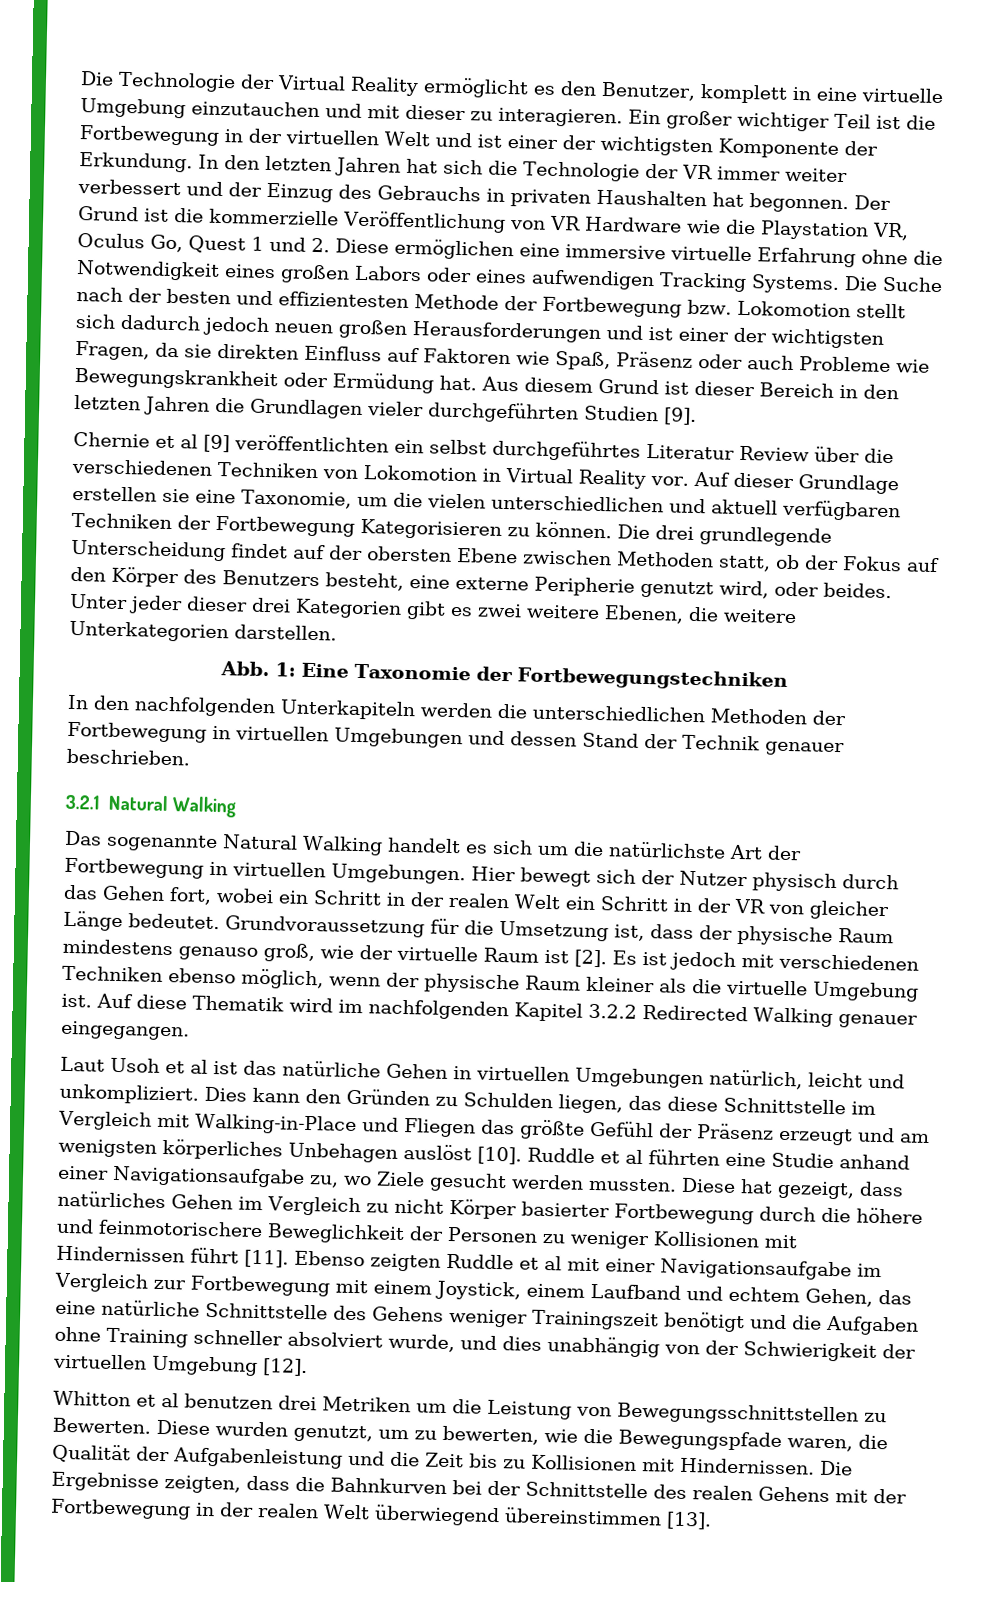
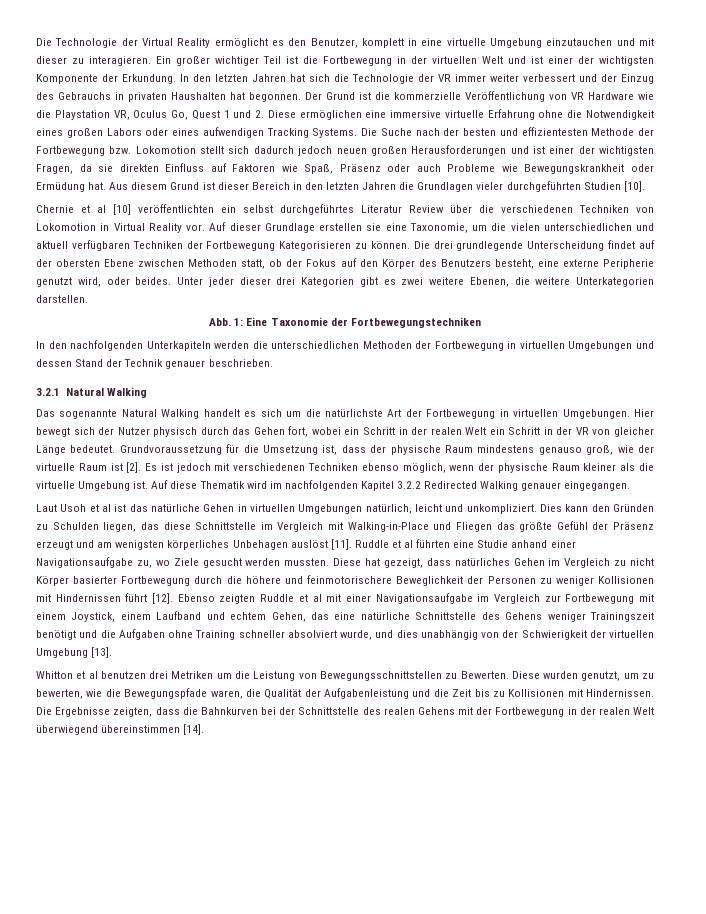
- Aus diesem Grund ist dieser Bereich in den letzten Jahren die Grundlagen vieler durchgeführten Studien [9].
+ Aus diesem Grund ist dieser Bereich in den letzten Jahren die Grundlagen vieler durchgeführten Studien [10].
- Chernie et al [9] veröffentlichten ein selbst durchgeführtes Literatur Review über die verschiedenen Techniken von Lokomotion in Virtual Reality vor.
+ Chernie et al [10] veröffentlichten ein selbst durchgeführtes Literatur Review über die verschiedenen Techniken von Lokomotion in Virtual Reality vor.
- Dies kann den Gründen zu Schulden liegen, das diese Schnittstelle im Vergleich mit Walking-in-Place und Fliegen das größte Gefühl der Präsenz erzeugt und am wenigsten körperliches Unbehagen auslöst [10].
+ Dies kann den Gründen zu Schulden liegen, das diese Schnittstelle im Vergleich mit Walking-in-Place und Fliegen das größte Gefühl der Präsenz erzeugt und am wenigsten körperliches Unbehagen auslöst [11].
- Diese hat gezeigt, dass natürliches Gehen im Vergleich zu nicht Körper basierter Fortbewegung durch die höhere und feinmotorischere Beweglichkeit der Personen zu weniger Kollisionen mit Hindernissen führt [11].
+ Diese hat gezeigt, dass natürliches Gehen im Vergleich zu nicht Körper basierter Fortbewegung durch die höhere und feinmotorischere Beweglichkeit der Personen zu weniger Kollisionen mit Hindernissen führt [12].
- Ebenso zeigten Ruddle et al mit einer Navigationsaufgabe im Vergleich zur Fortbewegung mit einem Joystick, einem Laufband und echtem Gehen, das eine natürliche Schnittstelle des Gehens weniger Trainingszeit benötigt und die Aufgaben ohne Training schneller absolviert wurde, und dies unabhängig von der Schwierigkeit der virtuellen Umgebung [12].
+ Ebenso zeigten Ruddle et al mit einer Navigationsaufgabe im Vergleich zur Fortbewegung mit einem Joystick, einem Laufband und echtem Gehen, das eine natürliche Schnittstelle des Gehens weniger Trainingszeit benötigt und die Aufgaben ohne Training schneller absolviert wurde, und dies unabhängig von der Schwierigkeit der virtuellen Umgebung [13].
- Die Ergebnisse zeigten, dass die Bahnkurven bei der Schnittstelle des realen Gehens mit der Fortbewegung in der realen Welt überwiegend übereinstimmen [13].
+ Die Ergebnisse zeigten, dass die Bahnkurven bei der Schnittstelle des realen Gehens mit der Fortbewegung in der realen Welt überwiegend übereinstimmen [14].

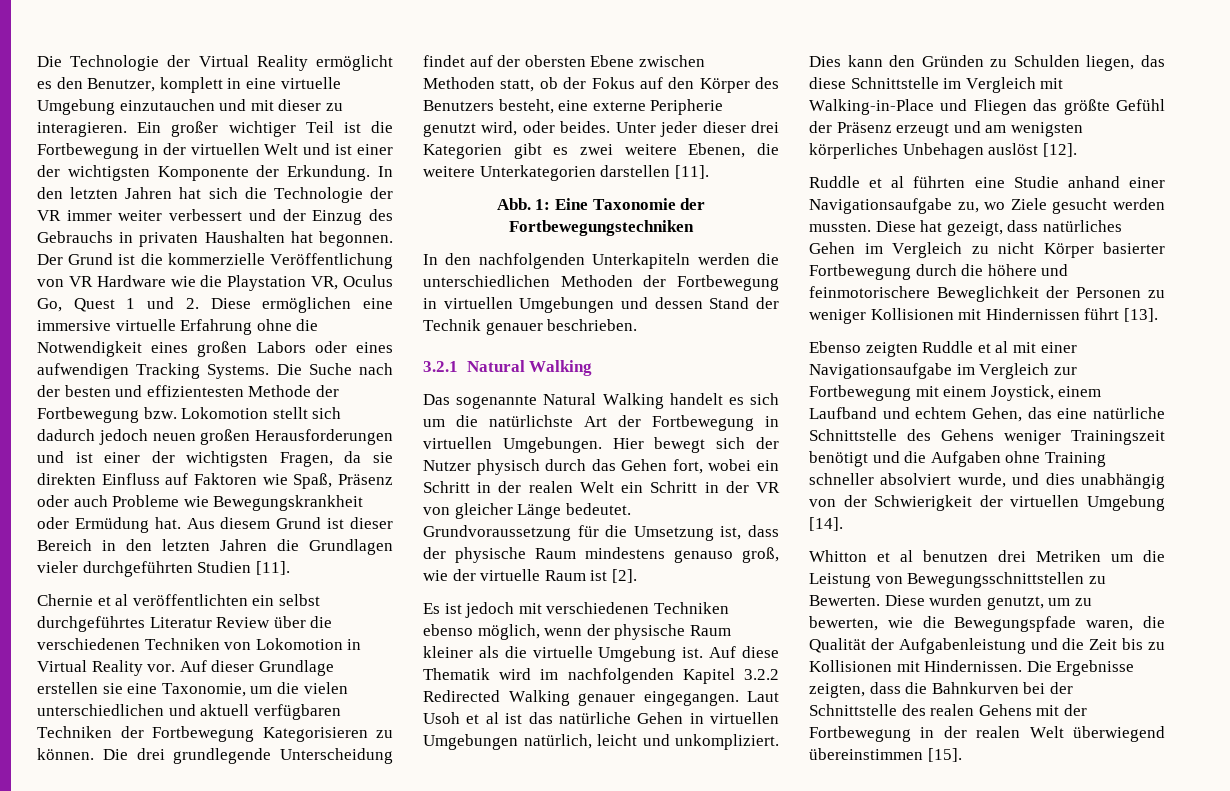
- Aus diesem Grund ist dieser Bereich in den letzten Jahren die Grundlagen vieler durchgeführten Studien [10].
+ Aus diesem Grund ist dieser Bereich in den letzten Jahren die Grundlagen vieler durchgeführten Studien [11].
- Chernie et al [10] veröffentlichten ein selbst durchgeführtes Literatur Review über die verschiedenen Techniken von Lokomotion in Virtual Reality vor.
+ Chernie et al veröffentlichten ein selbst durchgeführtes Literatur Review über die verschiedenen Techniken von Lokomotion in Virtual Reality vor.
- Unter jeder dieser drei Kategorien gibt es zwei weitere Ebenen, die weitere Unterkategorien darstellen.
+ Unter jeder dieser drei Kategorien gibt es zwei weitere Ebenen, die weitere Unterkategorien darstellen [11].
- Grundvoraussetzung für die Umsetzung ist, dass der physische Raum mindestens genauso groß, wie der virtuelle Raum ist [2]. Es ist jedoch mit verschiedenen Techniken ebenso möglich, wenn der physische Raum kleiner als die virtuelle Umgebung ist.
+ Grundvoraussetzung für die Umsetzung ist, dass der physische Raum mindestens genauso groß, wie der virtuelle Raum ist [2].
+ Es ist jedoch mit verschiedenen Techniken ebenso möglich, wenn der physische Raum kleiner als die virtuelle Umgebung ist.
- Auf diese Thematik wird im nachfolgenden Kapitel 3.2.2 Redirected Walking genauer eingegangen.
- Laut Usoh et al ist das natürliche Gehen in virtuellen Umgebungen natürlich, leicht und unkompliziert.
+ Auf diese Thematik wird im nachfolgenden Kapitel 3.2.2 Redirected Walking genauer eingegangen. Laut Usoh et al ist das natürliche Gehen in virtuellen Umgebungen natürlich, leicht und unkompliziert.
- Dies kann den Gründen zu Schulden liegen, das diese Schnittstelle im Vergleich mit Walking-in-Place und Fliegen das größte Gefühl der Präsenz erzeugt und am wenigsten körperliches Unbehagen auslöst [11]. Ruddle et al führten eine Studie anhand einer Navigationsaufgabe zu, wo Ziele gesucht werden mussten.
+ Dies kann den Gründen zu Schulden liegen, das diese Schnittstelle im Vergleich mit Walking-in-Place und Fliegen das größte Gefühl der Präsenz erzeugt und am wenigsten körperliches Unbehagen auslöst [12].
+ Ruddle et al führten eine Studie anhand einer Navigationsaufgabe zu, wo Ziele gesucht werden mussten.
- Diese hat gezeigt, dass natürliches Gehen im Vergleich zu nicht Körper basierter Fortbewegung durch die höhere und feinmotorischere Beweglichkeit der Personen zu weniger Kollisionen mit Hindernissen führt [12]. Ebenso zeigten Ruddle et al mit einer Navigationsaufgabe im Vergleich zur Fortbewegung mit einem Joystick, einem Laufband und echtem Gehen, das eine natürliche Schnittstelle des Gehens weniger Trainingszeit benötigt und die Aufgaben ohne Training schneller absolviert wurde, und dies unabhängig von der Schwierigkeit der virtuellen Umgebung [13].
+ Diese hat gezeigt, dass natürliches Gehen im Vergleich zu nicht Körper basierter Fortbewegung durch die höhere und feinmotorischere Beweglichkeit der Personen zu weniger Kollisionen mit Hindernissen führt [13].
+ Ebenso zeigten Ruddle et al mit einer Navigationsaufgabe im Vergleich zur Fortbewegung mit einem Joystick, einem Laufband und echtem Gehen, das eine natürliche Schnittstelle des Gehens weniger Trainingszeit benötigt und die Aufgaben ohne Training schneller absolviert wurde, und dies unabhängig von der Schwierigkeit der virtuellen Umgebung [14].
- Die Ergebnisse zeigten, dass die Bahnkurven bei der Schnittstelle des realen Gehens mit der Fortbewegung in der realen Welt überwiegend übereinstimmen [14].
+ Die Ergebnisse zeigten, dass die Bahnkurven bei der Schnittstelle des realen Gehens mit der Fortbewegung in der realen Welt überwiegend übereinstimmen [15].

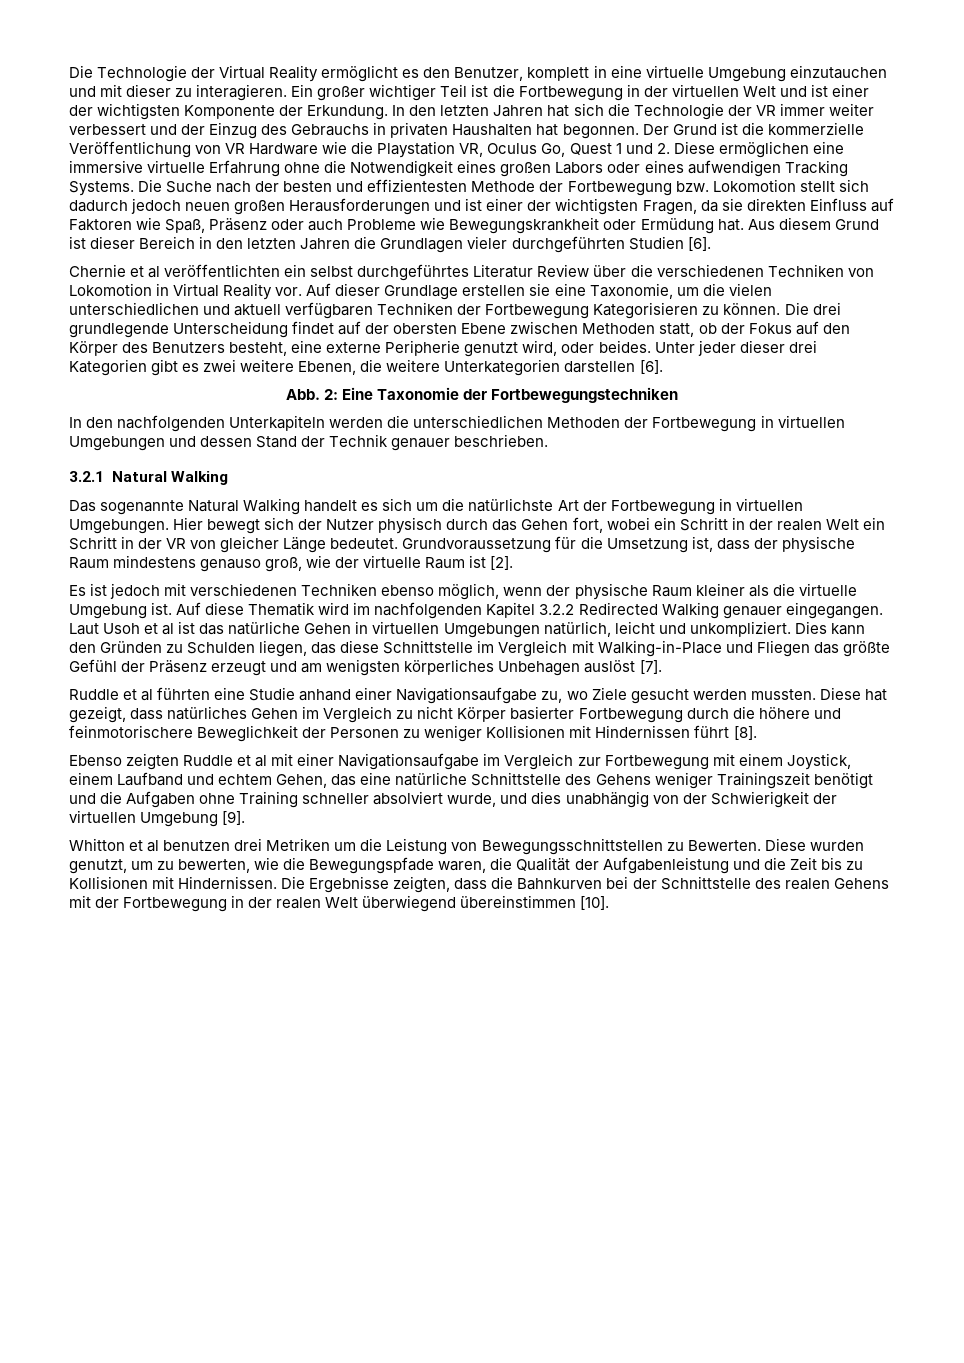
- Aus diesem Grund ist dieser Bereich in den letzten Jahren die Grundlagen vieler durchgeführten Studien [11].
+ Aus diesem Grund ist dieser Bereich in den letzten Jahren die Grundlagen vieler durchgeführten Studien [6].
- Unter jeder dieser drei Kategorien gibt es zwei weitere Ebenen, die weitere Unterkategorien darstellen [11].
+ Unter jeder dieser drei Kategorien gibt es zwei weitere Ebenen, die weitere Unterkategorien darstellen [6].
- Abb. 1: Eine Taxonomie der Fortbewegungstechniken
+ Abb. 2: Eine Taxonomie der Fortbewegungstechniken
- Dies kann den Gründen zu Schulden liegen, das diese Schnittstelle im Vergleich mit Walking-in-Place und Fliegen das größte Gefühl der Präsenz erzeugt und am wenigsten körperliches Unbehagen auslöst [12].
+ Dies kann den Gründen zu Schulden liegen, das diese Schnittstelle im Vergleich mit Walking-in-Place und Fliegen das größte Gefühl der Präsenz erzeugt und am wenigsten körperliches Unbehagen auslöst [7].
- Diese hat gezeigt, dass natürliches Gehen im Vergleich zu nicht Körper basierter Fortbewegung durch die höhere und feinmotorischere Beweglichkeit der Personen zu weniger Kollisionen mit Hindernissen führt [13].
+ Diese hat gezeigt, dass natürliches Gehen im Vergleich zu nicht Körper basierter Fortbewegung durch die höhere und feinmotorischere Beweglichkeit der Personen zu weniger Kollisionen mit Hindernissen führt [8].
- Ebenso zeigten Ruddle et al mit einer Navigationsaufgabe im Vergleich zur Fortbewegung mit einem Joystick, einem Laufband und echtem Gehen, das eine natürliche Schnittstelle des Gehens weniger Trainingszeit benötigt und die Aufgaben ohne Training schneller absolviert wurde, und dies unabhängig von der Schwierigkeit der virtuellen Umgebung [14].
+ Ebenso zeigten Ruddle et al mit einer Navigationsaufgabe im Vergleich zur Fortbewegung mit einem Joystick, einem Laufband und echtem Gehen, das eine natürliche Schnittstelle des Gehens weniger Trainingszeit benötigt und die Aufgaben ohne Training schneller absolviert wurde, und dies unabhängig von der Schwierigkeit der virtuellen Umgebung [9].
- Die Ergebnisse zeigten, dass die Bahnkurven bei der Schnittstelle des realen Gehens mit der Fortbewegung in der realen Welt überwiegend übereinstimmen [15].
+ Die Ergebnisse zeigten, dass die Bahnkurven bei der Schnittstelle des realen Gehens mit der Fortbewegung in der realen Welt überwiegend übereinstimmen [10].

